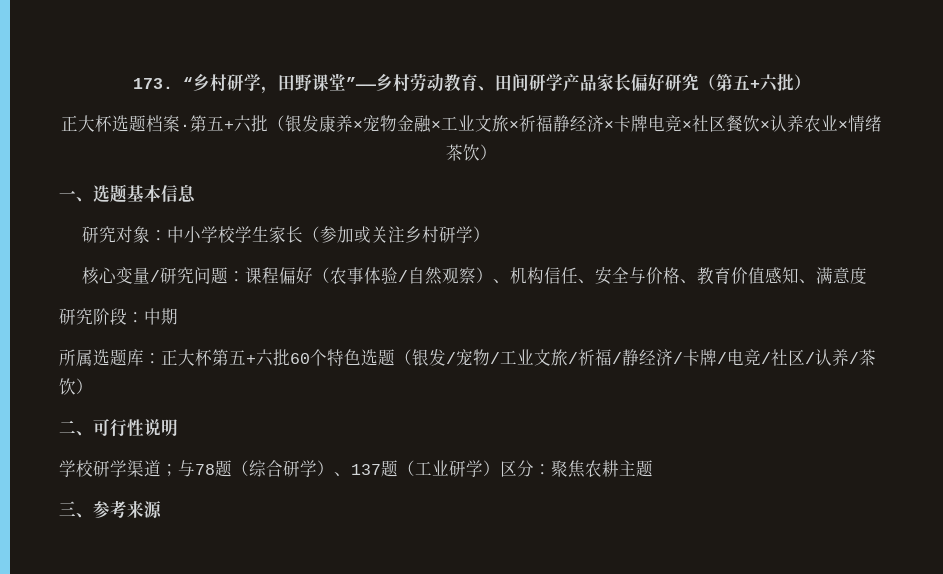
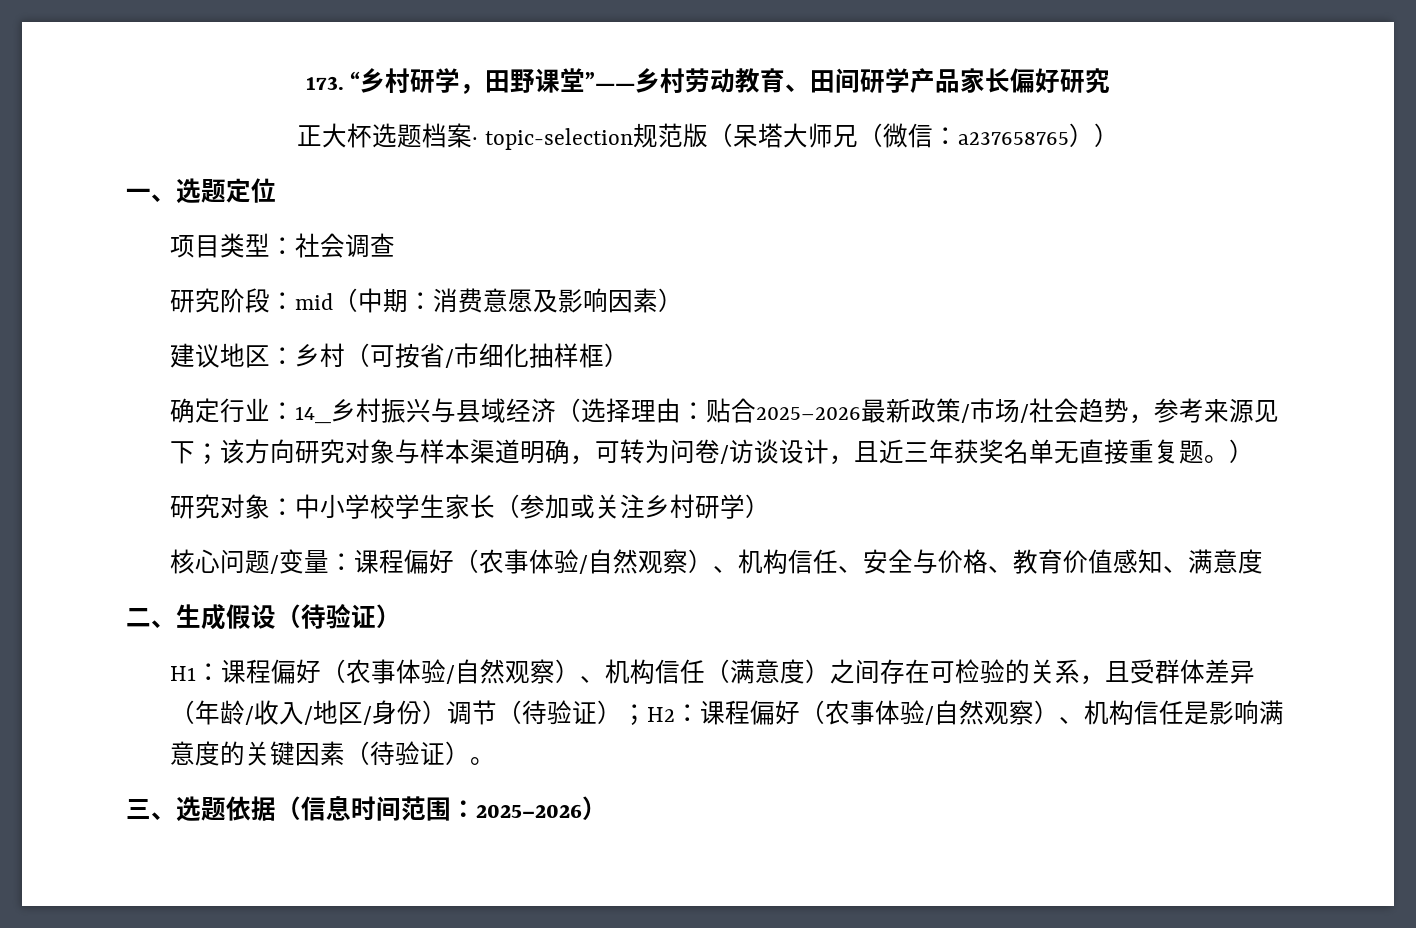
- 173. “乡村研学，田野课堂”——乡村劳动教育、田间研学产品家长偏好研究（第五+六批）
+ 173. “乡村研学，田野课堂”——乡村劳动教育、田间研学产品家长偏好研究
- 正大杯选题档案·第五+六批（银发康养×宠物金融×工业文旅×祈福静经济×卡牌电竞×社区餐饮×认养农业×情绪茶饮）
- 一、选题基本信息
+ 正大杯选题档案· topic-selection规范版（呆塔大师兄（微信：a237658765））
+ 一、选题定位
+ 项目类型：社会调查
+ 研究阶段：mid（中期：消费意愿及影响因素）
+ 建议地区：乡村（可按省/市细化抽样框）
+ 确定行业：14_乡村振兴与县域经济（选择理由：贴合2025–2026最新政策/市场/社会趋势，参考来源见下；该方向研究对象与样本渠道明确，可转为问卷/访谈设计，且近三年获奖名单无直接重复题。）
- 核心变量/研究问题：课程偏好（农事体验/自然观察）、机构信任、安全与价格、教育价值感知、满意度
+ 核心问题/变量：课程偏好（农事体验/自然观察）、机构信任、安全与价格、教育价值感知、满意度
- 研究阶段：中期
- 所属选题库：正大杯第五+六批60个特色选题（银发/宠物/工业文旅/祈福/静经济/卡牌/电竞/社区/认养/茶饮）
- 二、可行性说明
- 学校研学渠道；与78题（综合研学）、137题（工业研学）区分：聚焦农耕主题
- 三、参考来源
+ 二、生成假设（待验证）
+ H1：课程偏好（农事体验/自然观察）、机构信任（满意度）之间存在可检验的关系，且受群体差异（年龄/收入/地区/身份）调节（待验证）；H2：课程偏好（农事体验/自然观察）、机构信任是影响满意度的关键因素（待验证）。
+ 三、选题依据（信息时间范围：2025–2026）

